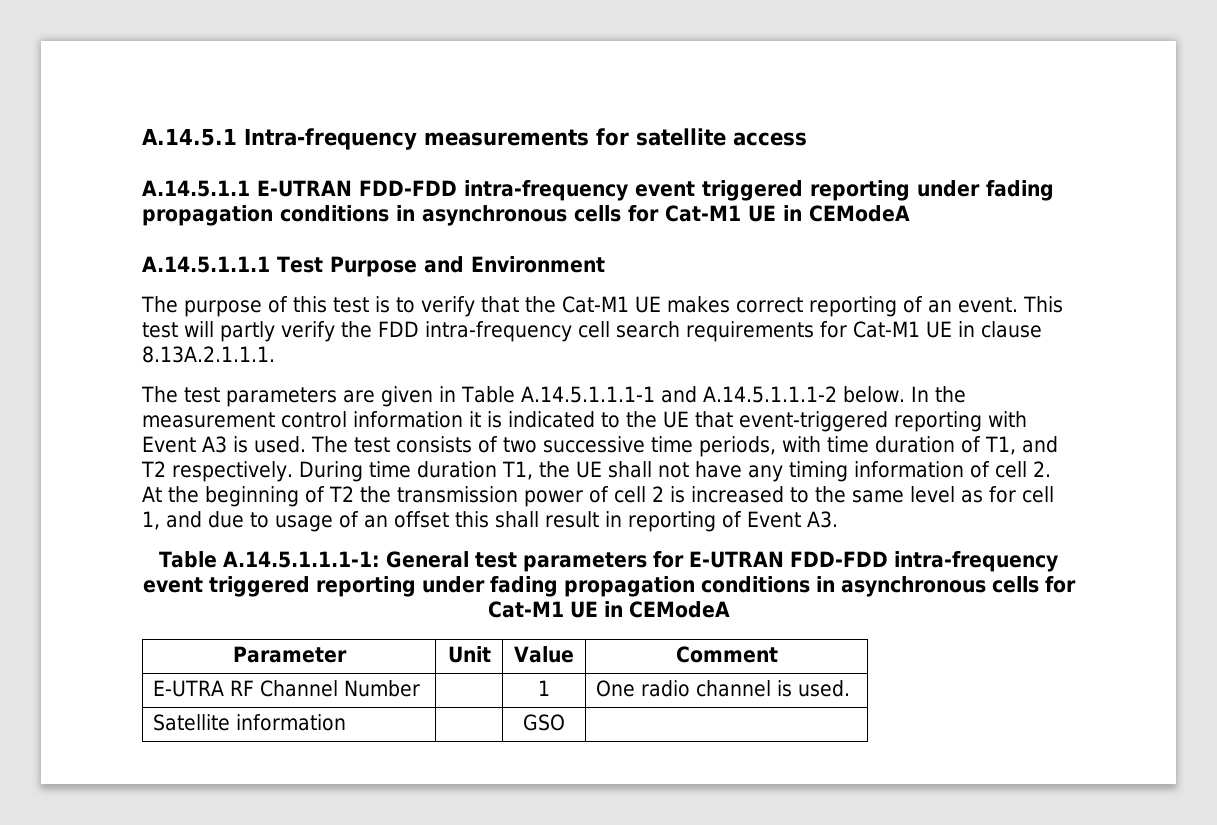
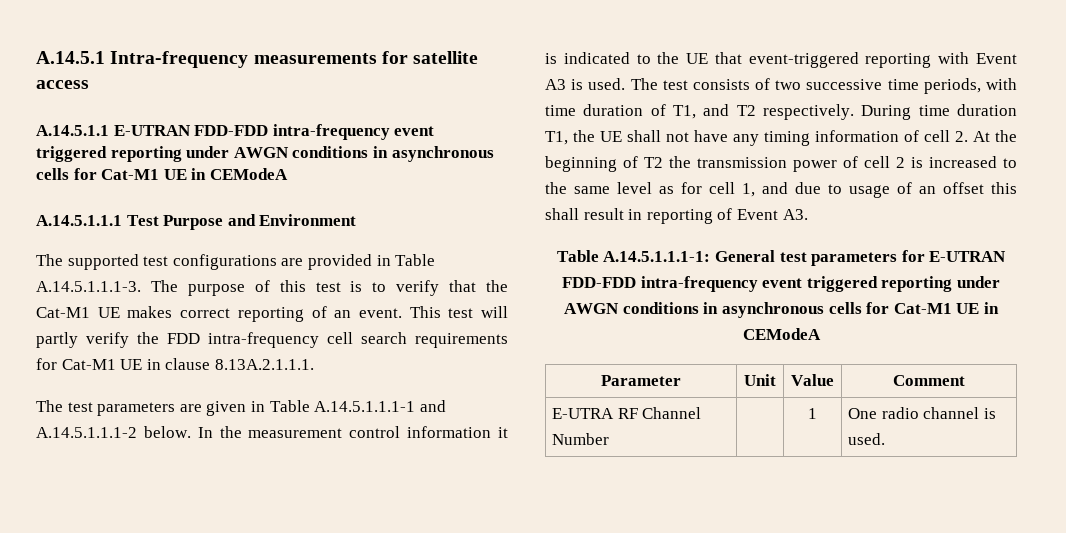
- A.14.5.1.1 E-UTRAN FDD-FDD intra-frequency event triggered reporting under fading propagation conditions in asynchronous cells for Cat-M1 UE in CEModeA
+ A.14.5.1.1 E-UTRAN FDD-FDD intra-frequency event triggered reporting under AWGN conditions in asynchronous cells for Cat-M1 UE in CEModeA
- The purpose of this test is to verify that the Cat-M1 UE makes correct reporting of an event.
+ The supported test configurations are provided in Table A.14.5.1.1.1-3. The purpose of this test is to verify that the Cat-M1 UE makes correct reporting of an event.
- Table A.14.5.1.1.1-1: General test parameters for E-UTRAN FDD-FDD intra-frequency event triggered reporting under fading propagation conditions in asynchronous cells for Cat-M1 UE in CEModeA
+ Table A.14.5.1.1.1-1: General test parameters for E-UTRAN FDD-FDD intra-frequency event triggered reporting under AWGN conditions in asynchronous cells for Cat-M1 UE in CEModeA
- Satellite information | | GSO |

